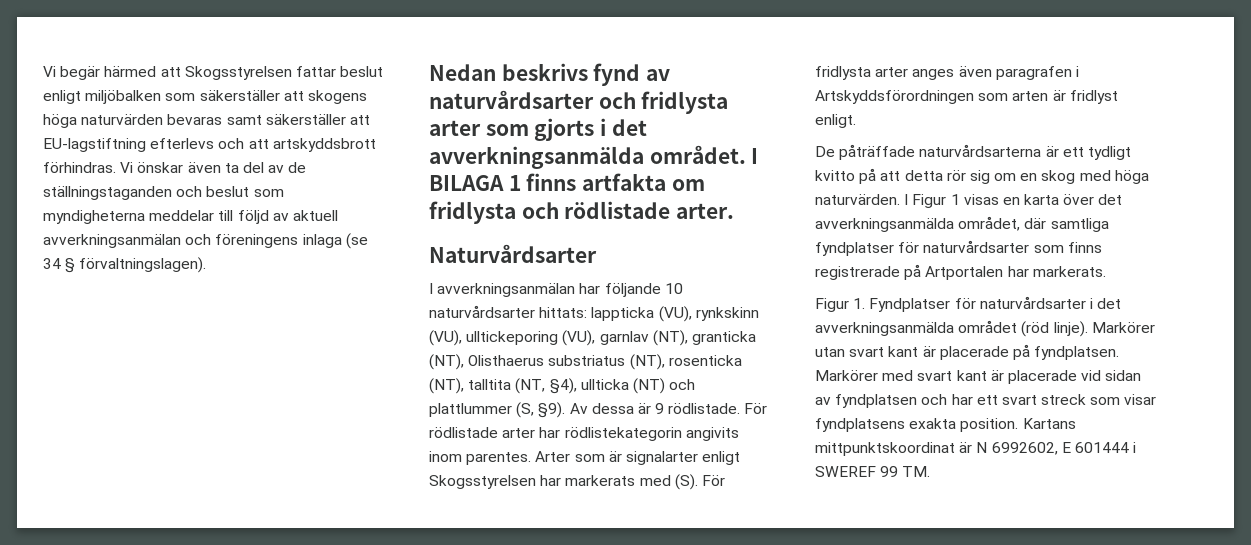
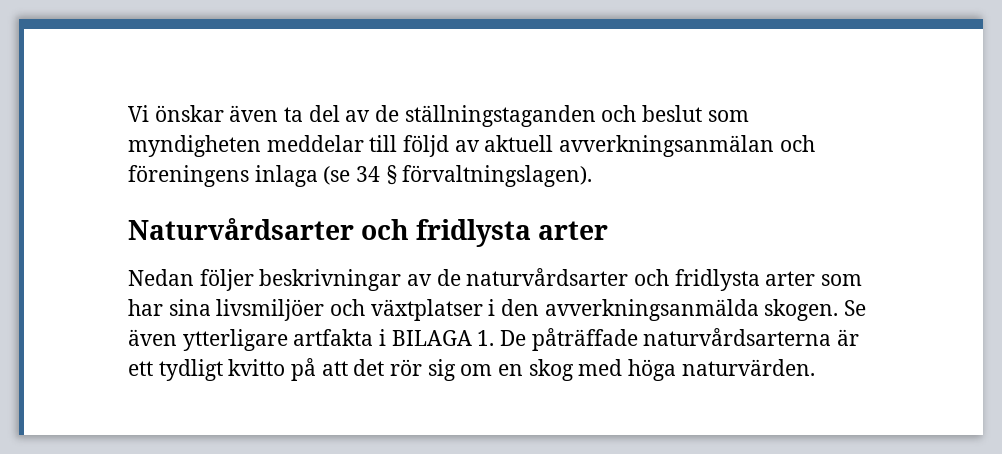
- Vi begär härmed att Skogsstyrelsen fattar beslut enligt miljöbalken som säkerställer att skogens höga naturvärden bevaras samt säkerställer att EU-lagstiftning efterlevs och att artskyddsbrott förhindras. Vi önskar även ta del av de ställningstaganden och beslut som myndigheterna meddelar till följd av aktuell avverkningsanmälan och föreningens inlaga (se 34 § förvaltningslagen).
+ Vi önskar även ta del av de ställningstaganden och beslut som myndigheten meddelar till följd av aktuell avverkningsanmälan och föreningens inlaga (se 34 § förvaltningslagen).
- Nedan beskrivs fynd av naturvårdsarter och fridlysta arter som gjorts i det avverkningsanmälda området. I BILAGA 1 finns artfakta om fridlysta och rödlistade arter.
- Naturvårdsarter
- I avverkningsanmälan har följande 10 naturvårdsarter hittats: lappticka (VU), rynkskinn (VU), ulltickeporing (VU), garnlav (NT), granticka (NT), Olisthaerus substriatus (NT), rosenticka (NT), talltita (NT, §4), ullticka (NT) och plattlummer (S, §9). Av dessa är 9 rödlistade. För rödlistade arter har rödlistekategorin angivits inom parentes. Arter som är signalarter enligt Skogsstyrelsen har markerats med (S). För fridlysta arter anges även paragrafen i Artskyddsförordningen som arten är fridlyst enligt.
- De påträffade naturvårdsarterna är ett tydligt kvitto på att detta rör sig om en skog med höga naturvärden. I Figur 1 visas en karta över det avverkningsanmälda området, där samtliga fyndplatser för naturvårdsarter som finns registrerade på Artportalen har markerats.
- Figur 1. Fyndplatser för naturvårdsarter i det avverkningsanmälda området (röd linje). Markörer utan svart kant är placerade på fyndplatsen. Markörer med svart kant är placerade vid sidan av fyndplatsen och har ett svart streck som visar fyndplatsens exakta position. Kartans mittpunktskoordinat är N 6992602, E 601444 i SWEREF 99 TM.
+ Naturvårdsarter och fridlysta arter
+ Nedan följer beskrivningar av de naturvårdsarter och fridlysta arter som har sina livsmiljöer och växtplatser i den avverkningsanmälda skogen. Se även ytterligare artfakta i BILAGA 1. De påträffade naturvårdsarterna är ett tydligt kvitto på att det rör sig om en skog med höga naturvärden.

